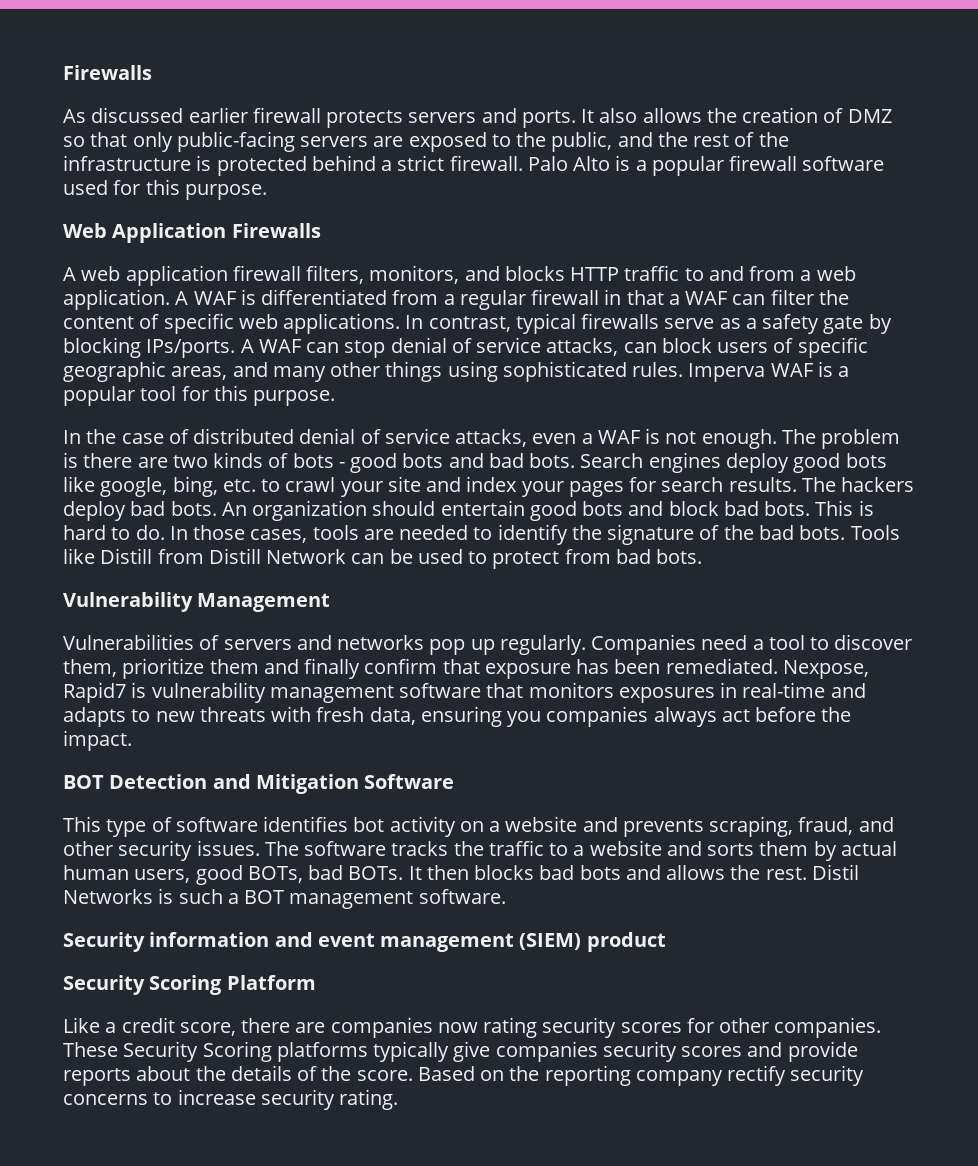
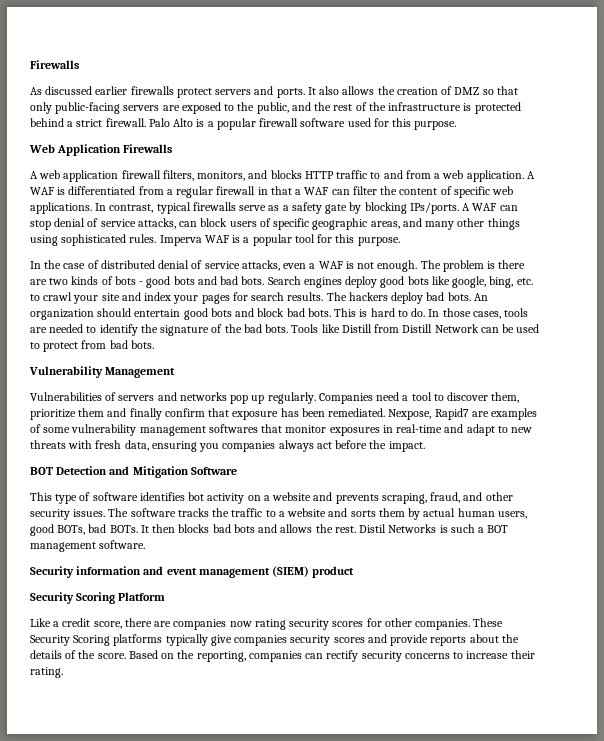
- As discussed earlier firewall protects servers and ports.
+ As discussed earlier firewalls protect servers and ports.
- Nexpose, Rapid7 is vulnerability management software that monitors exposures in real-time and adapts to new threats with fresh data, ensuring you companies always act before the impact.
+ Nexpose, Rapid7 are examples of some vulnerability management softwares that monitor exposures in real-time and adapt to new threats with fresh data, ensuring you companies always act before the impact.
- Based on the reporting company rectify security concerns to increase security rating.
+ Based on the reporting, companies can rectify security concerns to increase their rating.

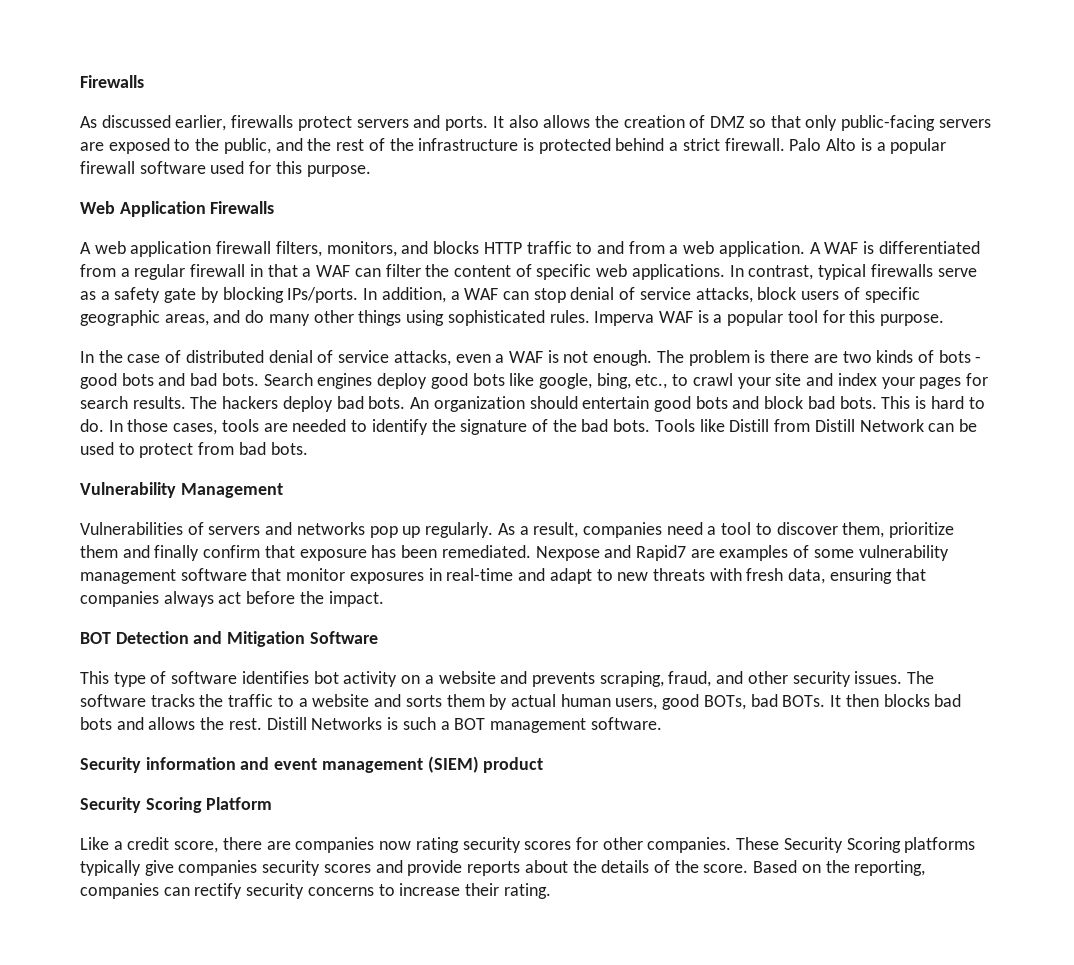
- As discussed earlier firewalls protect servers and ports.
+ As discussed earlier, firewalls protect servers and ports.
- A WAF can stop denial of service attacks, can block users of specific geographic areas, and many other things using sophisticated rules.
+ In addition, a WAF can stop denial of service attacks, block users of specific geographic areas, and do many other things using sophisticated rules.
- Search engines deploy good bots like google, bing, etc. to crawl your site and index your pages for search results.
+ Search engines deploy good bots like google, bing, etc., to crawl your site and index your pages for search results.
- Companies need a tool to discover them, prioritize them and finally confirm that exposure has been remediated.
+ As a result, companies need a tool to discover them, prioritize them and finally confirm that exposure has been remediated.
- Nexpose, Rapid7 are examples of some vulnerability management softwares that monitor exposures in real-time and adapt to new threats with fresh data, ensuring you companies always act before the impact.
+ Nexpose and Rapid7 are examples of some vulnerability management software that monitor exposures in real-time and adapt to new threats with fresh data, ensuring that companies always act before the impact.
- Distil Networks is such a BOT management software.
+ Distill Networks is such a BOT management software.

